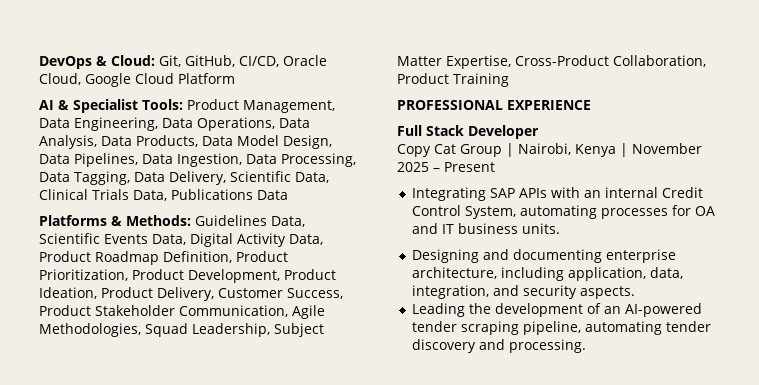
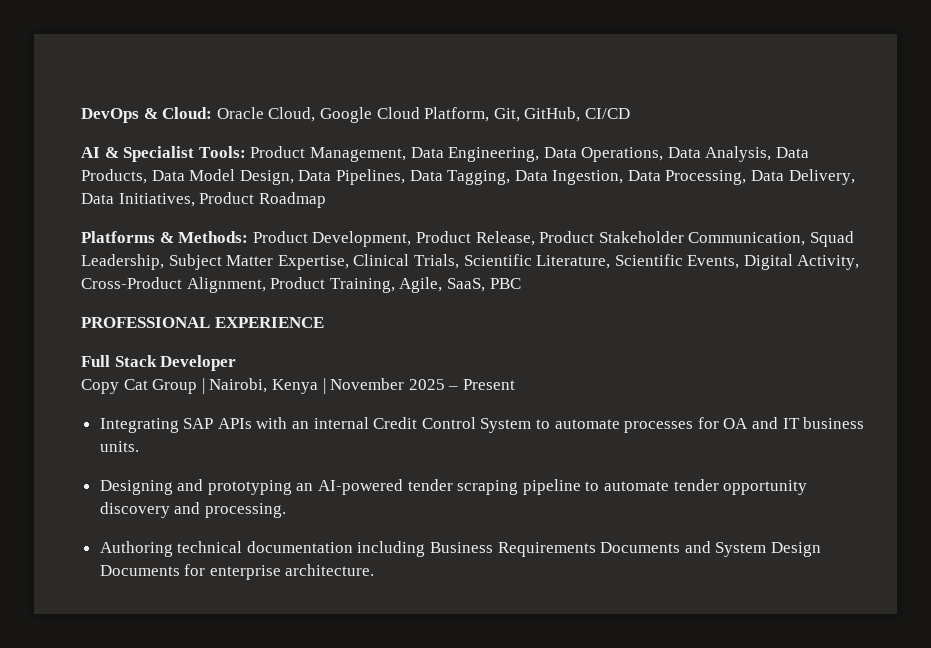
- DevOps & Cloud: Git, GitHub, CI/CD, Oracle Cloud, Google Cloud Platform
+ DevOps & Cloud: Oracle Cloud, Google Cloud Platform, Git, GitHub, CI/CD
- AI & Specialist Tools: Product Management, Data Engineering, Data Operations, Data Analysis, Data Products, Data Model Design, Data Pipelines, Data Ingestion, Data Processing, Data Tagging, Data Delivery, Scientific Data, Clinical Trials Data, Publications Data
- Platforms & Methods: Guidelines Data, Scientific Events Data, Digital Activity Data, Product Roadmap Definition, Product Prioritization, Product Development, Product Ideation, Product Delivery, Customer Success, Product Stakeholder Communication, Agile Methodologies, Squad Leadership, Subject Matter Expertise, Cross-Product Collaboration, Product Training
+ AI & Specialist Tools: Product Management, Data Engineering, Data Operations, Data Analysis, Data Products, Data Model Design, Data Pipelines, Data Tagging, Data Ingestion, Data Processing, Data Delivery, Data Initiatives, Product Roadmap
+ Platforms & Methods: Product Development, Product Release, Product Stakeholder Communication, Squad Leadership, Subject Matter Expertise, Clinical Trials, Scientific Literature, Scientific Events, Digital Activity, Cross-Product Alignment, Product Training, Agile, SaaS, PBC
- Integrating SAP APIs with an internal Credit Control System, automating processes for OA and IT business units.
+ Integrating SAP APIs with an internal Credit Control System to automate processes for OA and IT business units.
- Designing and documenting enterprise architecture, including application, data, integration, and security aspects.
- Leading the development of an AI-powered tender scraping pipeline, automating tender discovery and processing.
+ Designing and prototyping an AI-powered tender scraping pipeline to automate tender opportunity discovery and processing.
+ Authoring technical documentation including Business Requirements Documents and System Design Documents for enterprise architecture.

